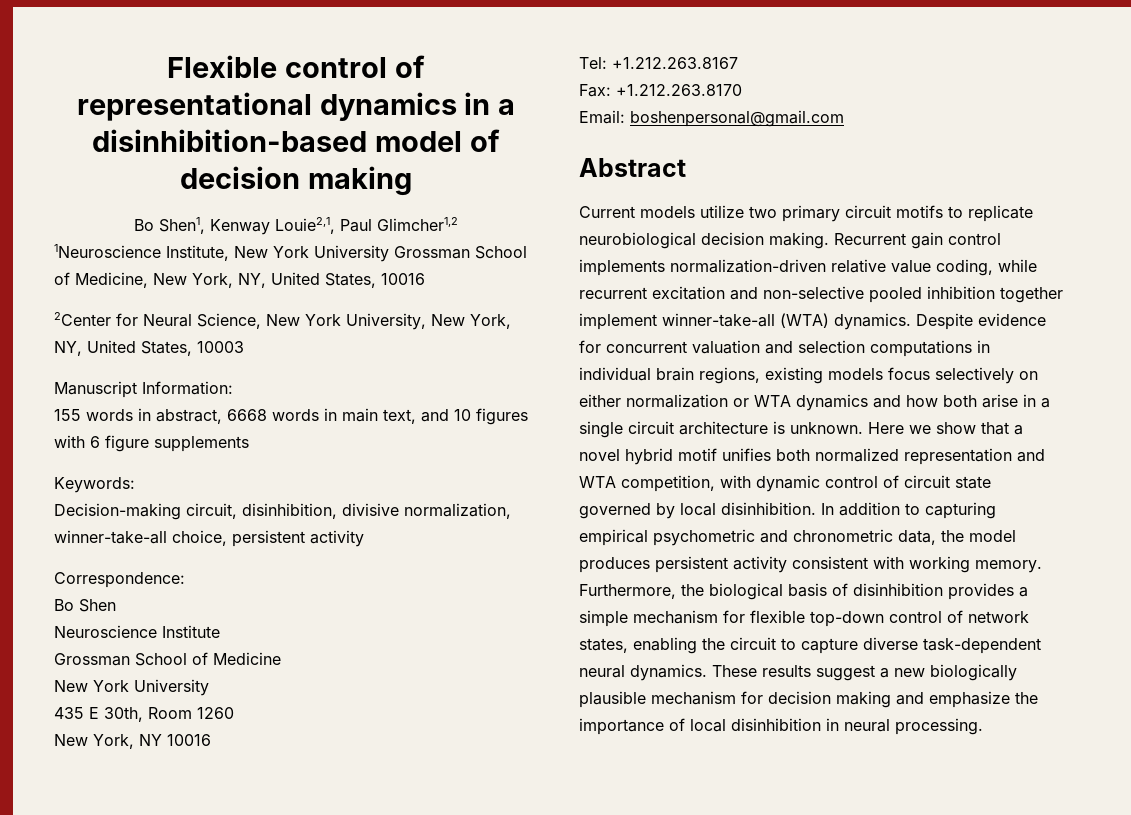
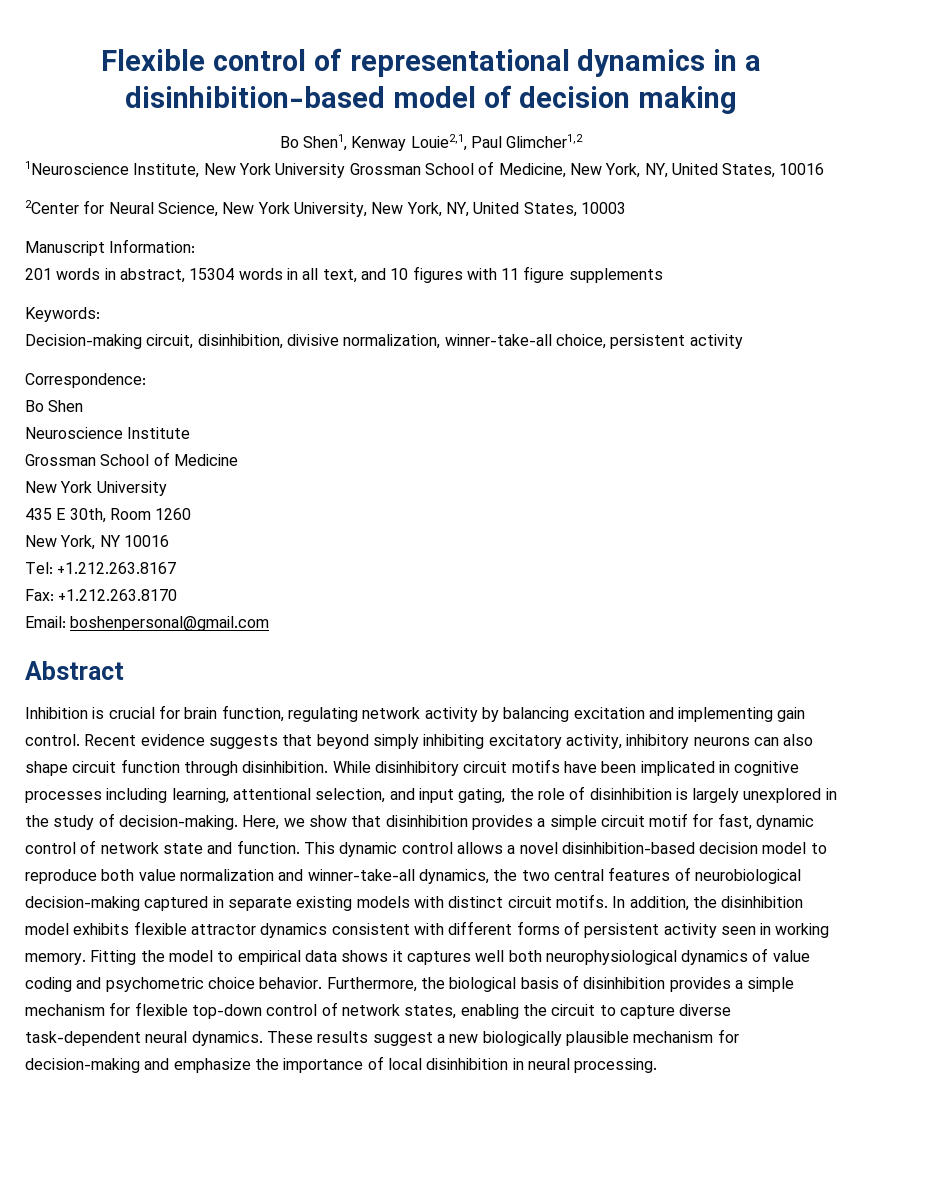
- 155 words in abstract, 6668 words in main text, and 10 figures with 6 figure supplements
+ 201 words in abstract, 15304 words in all text, and 10 figures with 11 figure supplements
- Current models utilize two primary circuit motifs to replicate neurobiological decision making. Recurrent gain control implements normalization-driven relative value coding, while recurrent excitation and non-selective pooled inhibition together implement winner-take-all (WTA) dynamics. Despite evidence for concurrent valuation and selection computations in individual brain regions, existing models focus selectively on either normalization or WTA dynamics and how both arise in a single circuit architecture is unknown. Here we show that a novel hybrid motif unifies both normalized representation and WTA competition, with dynamic control of circuit state governed by local disinhibition. In addition to capturing empirical psychometric and chronometric data, the model produces persistent activity consistent with working memory.
+ Inhibition is crucial for brain function, regulating network activity by balancing excitation and implementing gain control. Recent evidence suggests that beyond simply inhibiting excitatory activity, inhibitory neurons can also shape circuit function through disinhibition. While disinhibitory circuit motifs have been implicated in cognitive processes including learning, attentional selection, and input gating, the role of disinhibition is largely unexplored in the study of decision-making. Here, we show that disinhibition provides a simple circuit motif for fast, dynamic control of network state and function. This dynamic control allows a novel disinhibition-based decision model to reproduce both value normalization and winner-take-all dynamics, the two central features of neurobiological decision-making captured in separate existing models with distinct circuit motifs. In addition, the disinhibition model exhibits flexible attractor dynamics consistent with different forms of persistent activity seen in working memory. Fitting the model to empirical data shows it captures well both neurophysiological dynamics of value coding and psychometric choice behavior.
- These results suggest a new biologically plausible mechanism for decision making and emphasize the importance of local disinhibition in neural processing.
+ These results suggest a new biologically plausible mechanism for decision-making and emphasize the importance of local disinhibition in neural processing.

